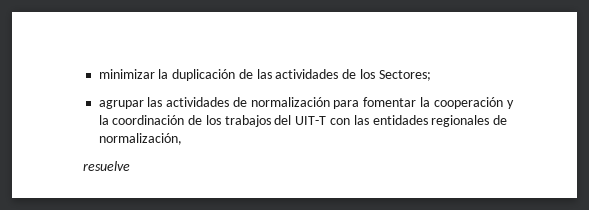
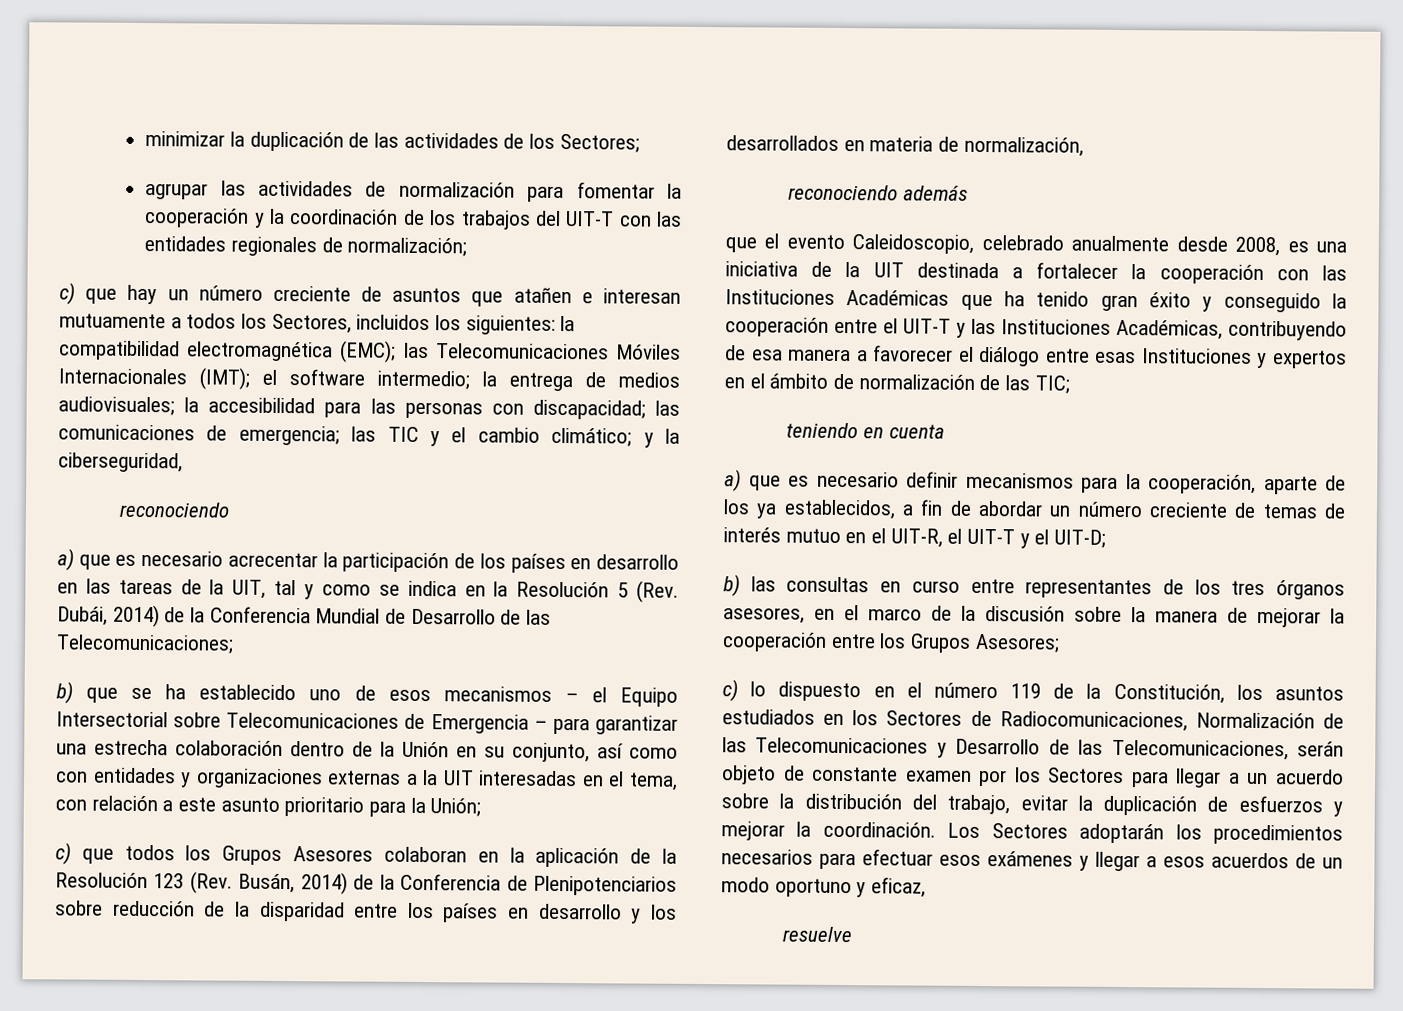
- agrupar las actividades de normalización para fomentar la cooperación y la coordinación de los trabajos del UIT-T con las entidades regionales de normalización,
+ agrupar las actividades de normalización para fomentar la cooperación y la coordinación de los trabajos del UIT-T con las entidades regionales de normalización;
+ c) que hay un número creciente de asuntos que atañen e interesan mutuamente a todos los Sectores, incluidos los siguientes: la compatibilidad electromagnética (EMC); las Telecomunicaciones Móviles Internacionales (IMT); el software intermedio; la entrega de medios audiovisuales; la accesibilidad para las personas con discapacidad; las comunicaciones de emergencia; las TIC y el cambio climático; y la ciberseguridad,
+ reconociendo
+ a) que es necesario acrecentar la participación de los países en desarrollo en las tareas de la UIT, tal y como se indica en la Resolución 5 (Rev. Dubái, 2014) de la Conferencia Mundial de Desarrollo de las Telecomunicaciones;
+ b) que se ha establecido uno de esos mecanismos – el Equipo Intersectorial sobre Telecomunicaciones de Emergencia – para garantizar una estrecha colaboración dentro de la Unión en su conjunto, así como con entidades y organizaciones externas a la UIT interesadas en el tema, con relación a este asunto prioritario para la Unión;
+ c) que todos los Grupos Asesores colaboran en la aplicación de la Resolución 123 (Rev. Busán, 2014) de la Conferencia de Plenipotenciarios sobre reducción de la disparidad entre los países en desarrollo y los desarrollados en materia de normalización,
+ reconociendo además
+ que el evento Caleidoscopio, celebrado anualmente desde 2008, es una iniciativa de la UIT destinada a fortalecer la cooperación con las Instituciones Académicas que ha tenido gran éxito y conseguido la cooperación entre el UIT-T y las Instituciones Académicas, contribuyendo de esa manera a favorecer el diálogo entre esas Instituciones y expertos en el ámbito de normalización de las TIC;
+ teniendo en cuenta
+ a) que es necesario definir mecanismos para la cooperación, aparte de los ya establecidos, a fin de abordar un número creciente de temas de interés mutuo en el UIT-R, el UIT-T y el UIT-D;
+ b) las consultas en curso entre representantes de los tres órganos asesores, en el marco de la discusión sobre la manera de mejorar la cooperación entre los Grupos Asesores;
+ c) lo dispuesto en el número 119 de la Constitución, los asuntos estudiados en los Sectores de Radiocomunicaciones, Normalización de las Telecomunicaciones y Desarrollo de las Telecomunicaciones, serán objeto de constante examen por los Sectores para llegar a un acuerdo sobre la distribución del trabajo, evitar la duplicación de esfuerzos y mejorar la coordinación. Los Sectores adoptarán los procedimientos necesarios para efectuar esos exámenes y llegar a esos acuerdos de un modo oportuno y eficaz,

